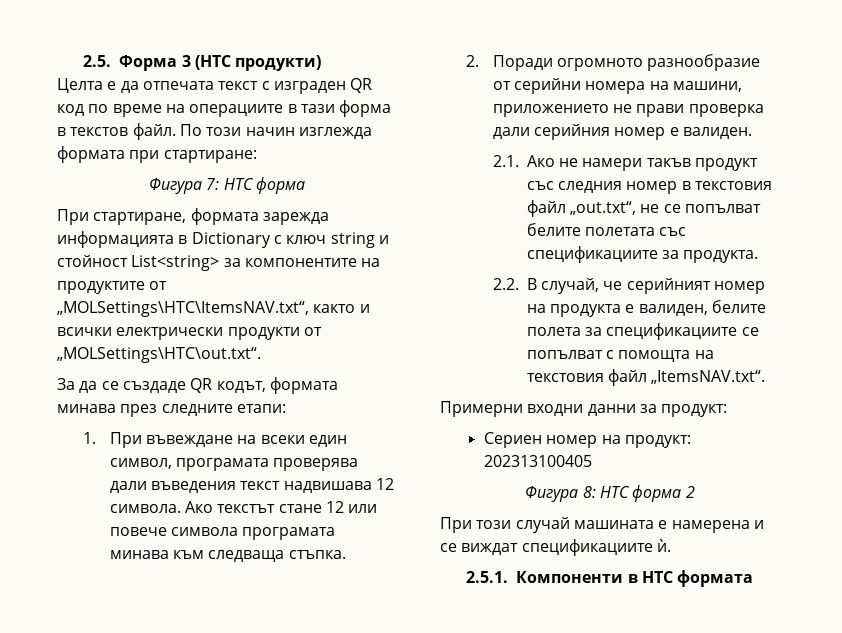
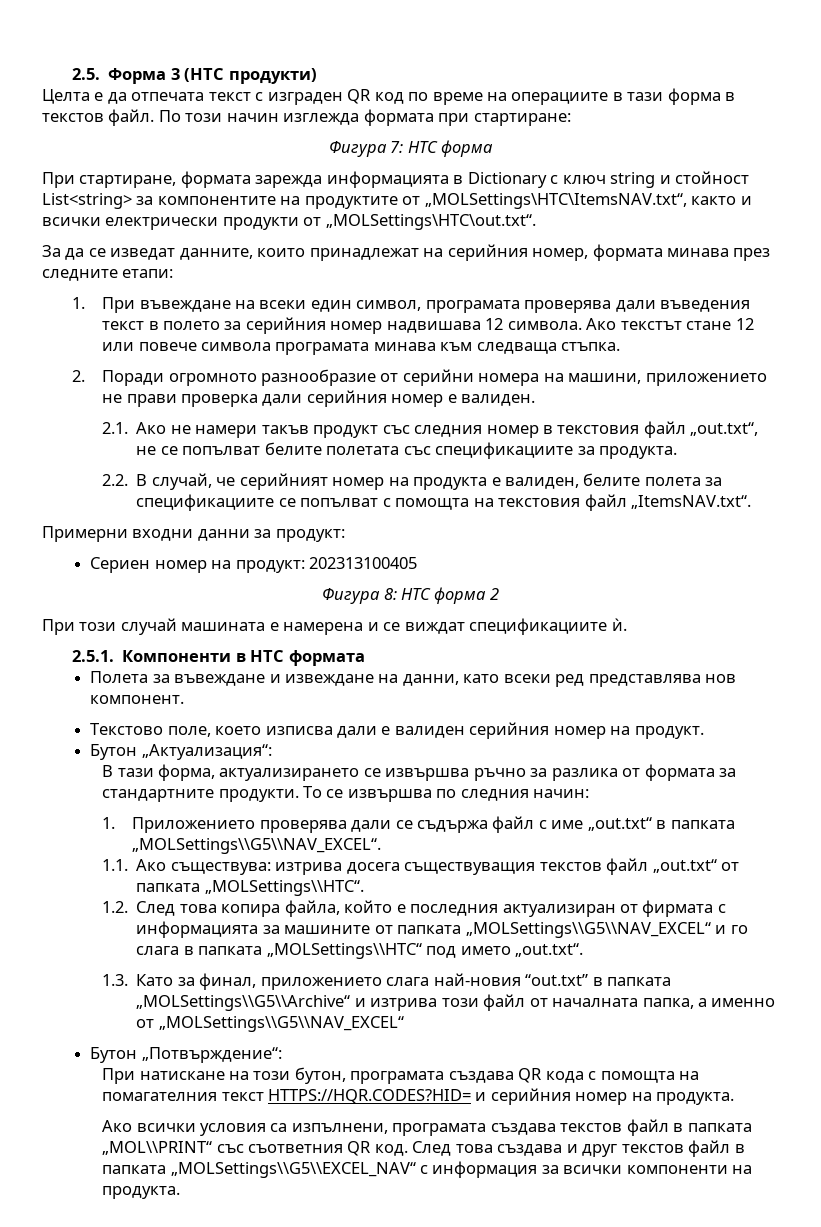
- За да се създаде QR кодът, формата минава през следните етапи:
+ За да се изведат данните, които принадлежат на серийния номер, формата минава през следните етапи:
- 1. При въвеждане на всеки един символ, програмата проверява дали въведения текст надвишава 12 символа.
+ 1. При въвеждане на всеки един символ, програмата проверява дали въведения текст в полето за серийния номер надвишава 12 символа.
+ Полета за въвеждане и извеждане на данни, като всеки ред представлява нов компонент.
+ Текстово поле, което изписва дали е валиден серийния номер на продукт.
+ Бутон „Актуализация“:
+ В тази форма, актуализирането се извършва ръчно за разлика от формата за стандартните продукти. То се извършва по следния начин:
+ 1. Приложението проверява дали се съдържа файл с име „out.txt“ в папката „MOLSettings\\G5\\NAV_EXCEL“.
+ 1.1. Ако съществува: изтрива досега съществуващия текстов файл „out.txt“ от папката „MOLSettings\\HTC“.
+ 1.2. След това копира файла, който е последния актуализиран от фирмата с информацията за машините от папката „MOLSettings\\G5\\NAV_EXCEL“ и го слага в папката „MOLSettings\\HTC“ под името „out.txt“.
+ 1.3. Като за финал, приложението слага най-новия “out.txt” в папката „MOLSettings\\G5\\Archive“ и изтрива този файл от началната папка, а именно от „MOLSettings\\G5\\NAV_EXCEL“
+ Бутон „Потвърждение“:
+ При натискане на този бутон, програмата създава QR кода с помощта на помагателния текст HTTPS://HQR.CODES?HID= и серийния номер на продукта.
+ Ако всички условия са изпълнени, програмата създава текстов файл в папката „MOL\\PRINT“ със съответния QR код. След това създава и друг текстов файл в папката „MOLSettings\\G5\\EXCEL_NAV“ с информация за всички компоненти на продукта.

